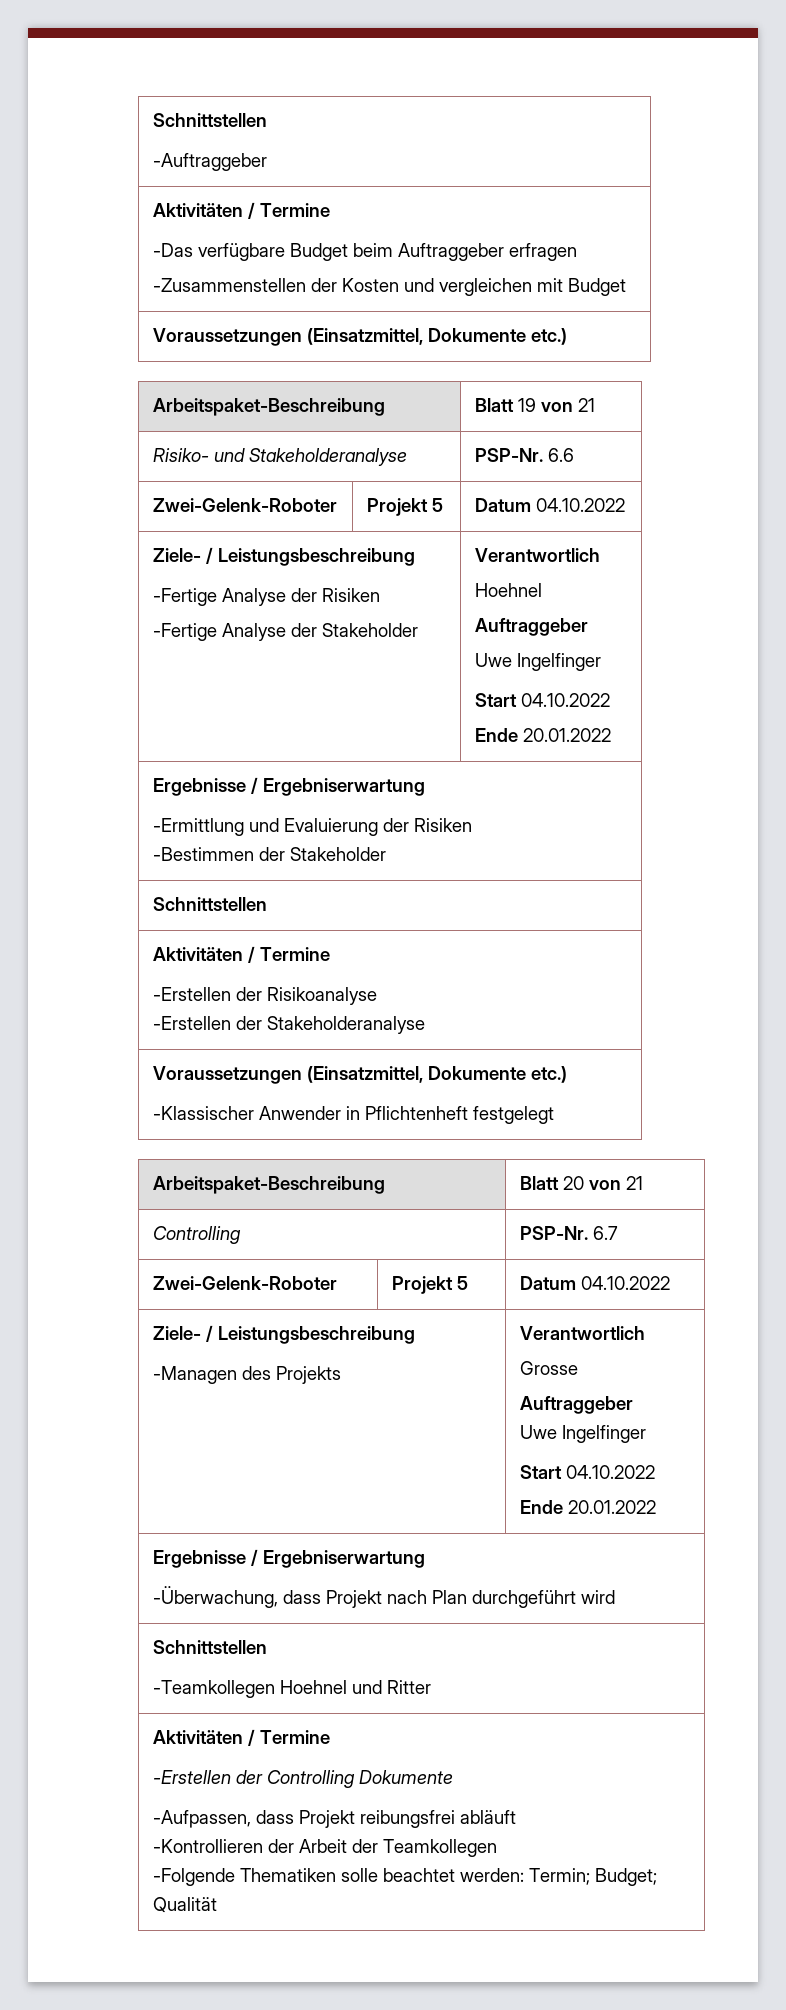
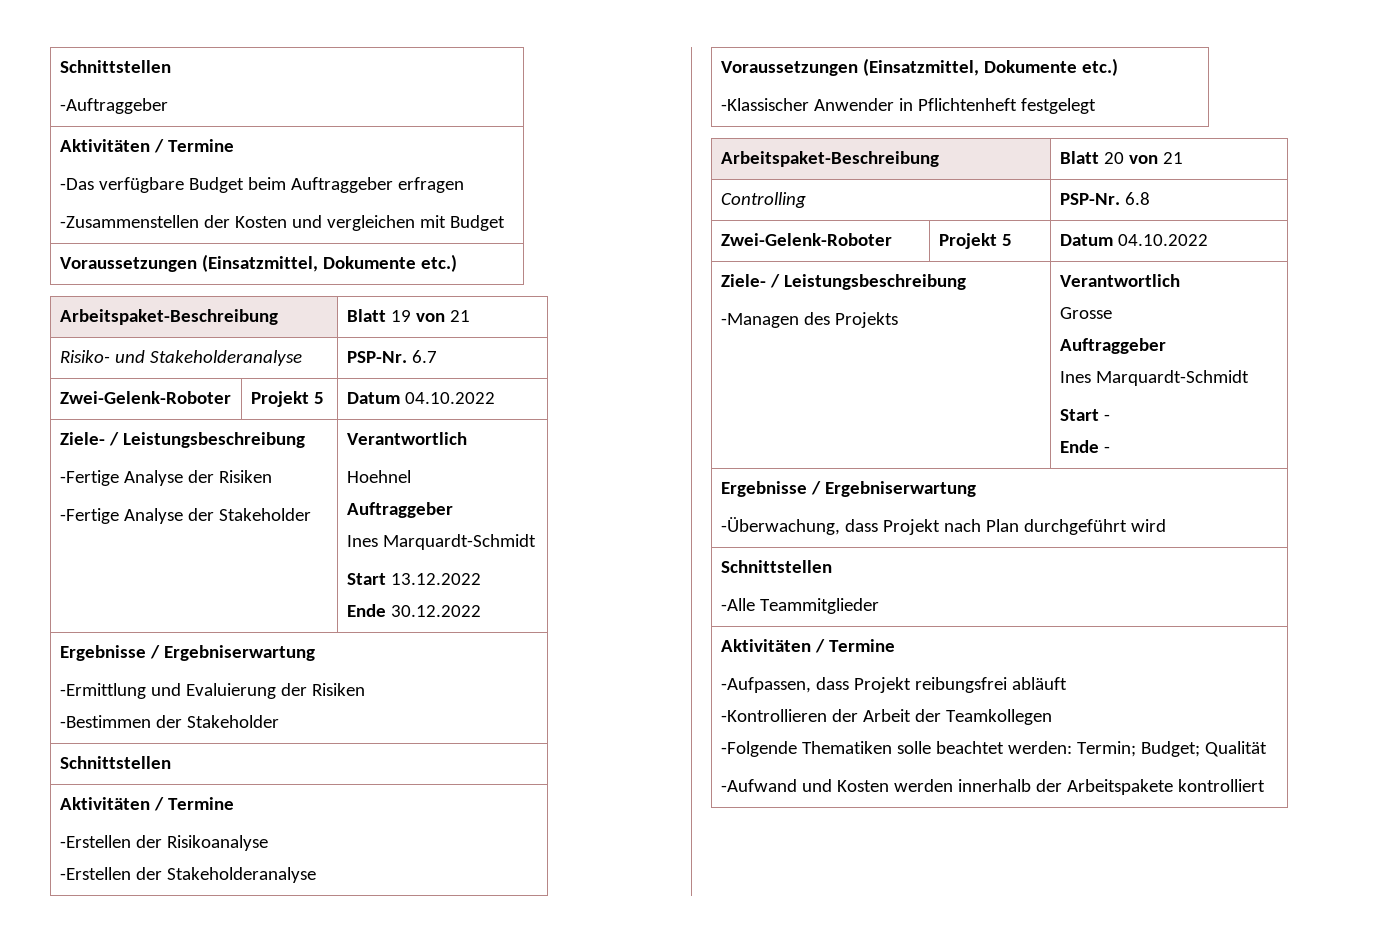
- Risiko- und Stakeholderanalyse | PSP-Nr. 6.6
+ Risiko- und Stakeholderanalyse | PSP-Nr. 6.7
  Zwei-Gelenk-Roboter | Projekt 5 | Datum 04.10.2022
  Ziele- / Leistungsbeschreibung
  -Fertige Analyse der Risiken
  -Fertige Analyse der Stakeholder | Verantwortlich
  Hoehnel
  Auftraggeber
- Uwe Ingelfinger
- Start 04.10.2022
- Ende 20.01.2022
+ Ines Marquardt-Schmidt
+ Start 13.12.2022
+ Ende 30.12.2022
- Controlling | PSP-Nr. 6.7
+ Controlling | PSP-Nr. 6.8
  Zwei-Gelenk-Roboter | Projekt 5 | Datum 04.10.2022
  Ziele- / Leistungsbeschreibung
  -Managen des Projekts | Verantwortlich
  Grosse
  Auftraggeber
- Uwe Ingelfinger
- Start 04.10.2022
- Ende 20.01.2022
+ Ines Marquardt-Schmidt
+ Start -
+ Ende -
  Ergebnisse / Ergebniserwartung
  -Überwachung, dass Projekt nach Plan durchgeführt wird
  Schnittstellen
- -Teamkollegen Hoehnel und Ritter
+ -Alle Teammitglieder
  Aktivitäten / Termine
- -Erstellen der Controlling Dokumente
  -Aufpassen, dass Projekt reibungsfrei abläuft
  -Kontrollieren der Arbeit der Teamkollegen
  -Folgende Thematiken solle beachtet werden: Termin; Budget; Qualität
+ -Aufwand und Kosten werden innerhalb der Arbeitspakete kontrolliert

